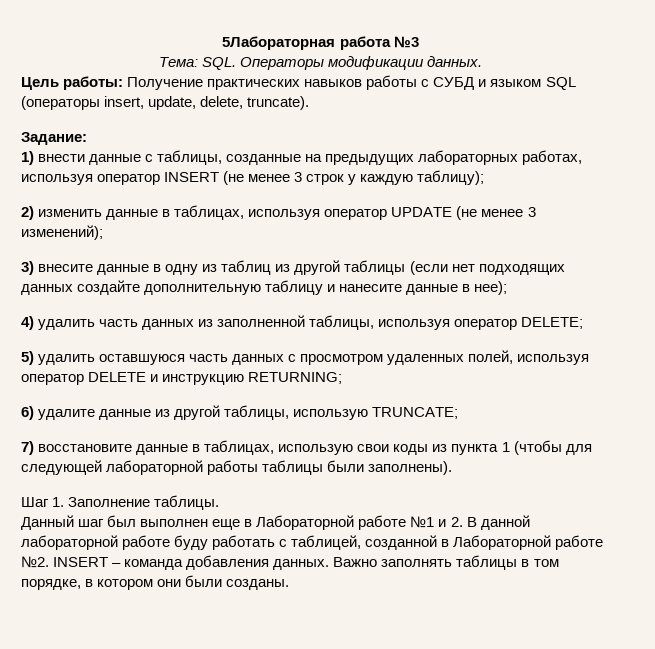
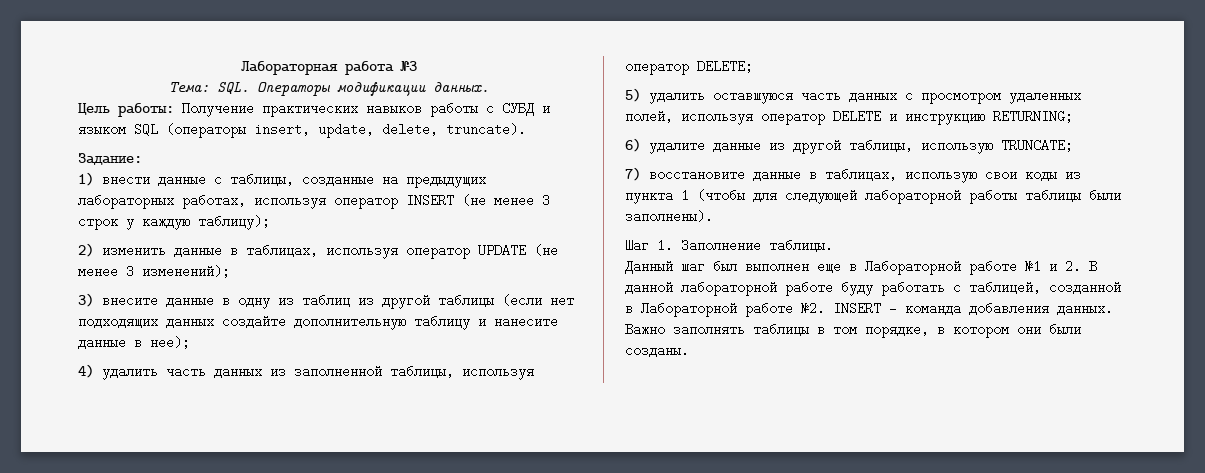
- 5Лабораторная работа №3
+ Лабораторная работа №3

